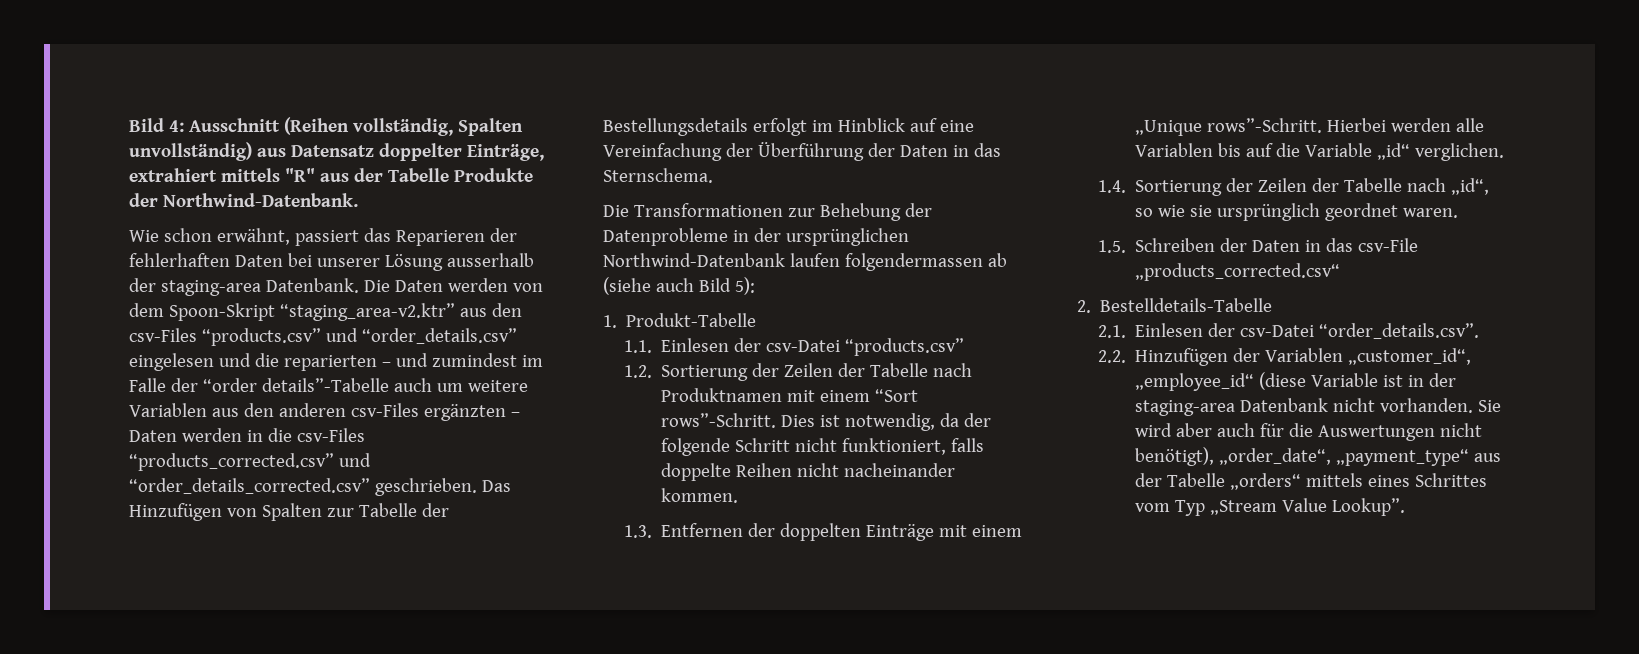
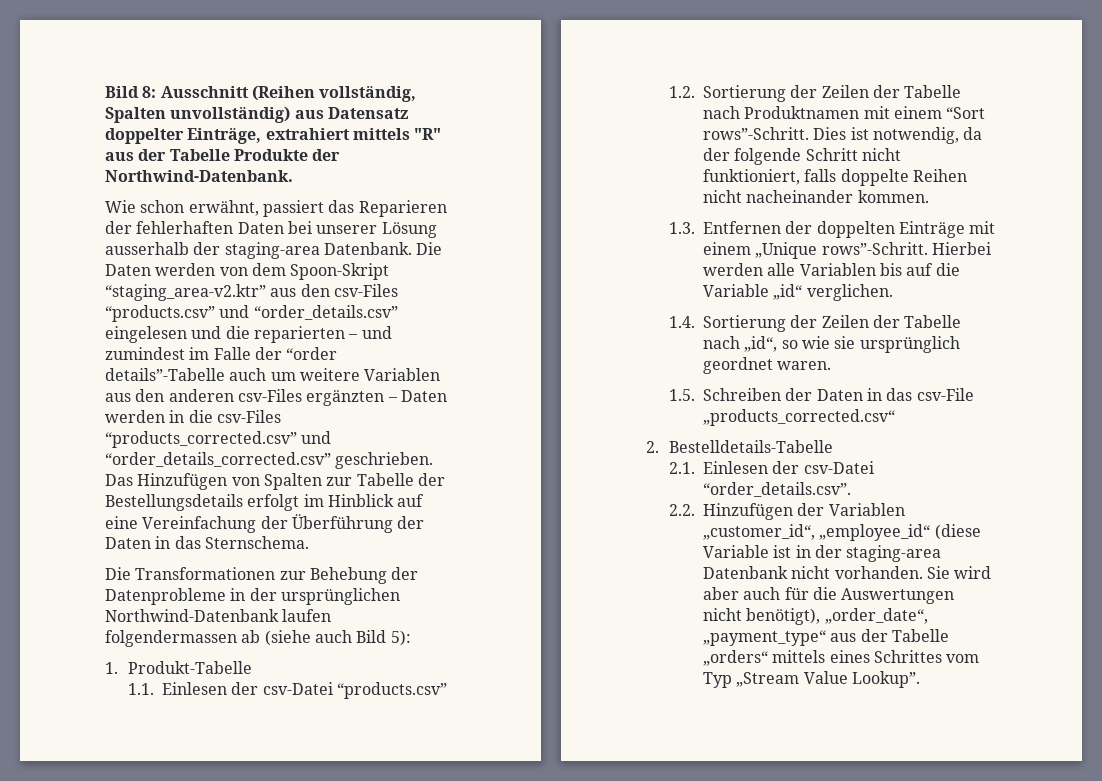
- Bild 4: Ausschnitt (Reihen vollständig, Spalten unvollständig) aus Datensatz doppelter Einträge, extrahiert mittels "R" aus der Tabelle Produkte der Northwind-Datenbank.
+ Bild 8: Ausschnitt (Reihen vollständig, Spalten unvollständig) aus Datensatz doppelter Einträge, extrahiert mittels "R" aus der Tabelle Produkte der Northwind-Datenbank.

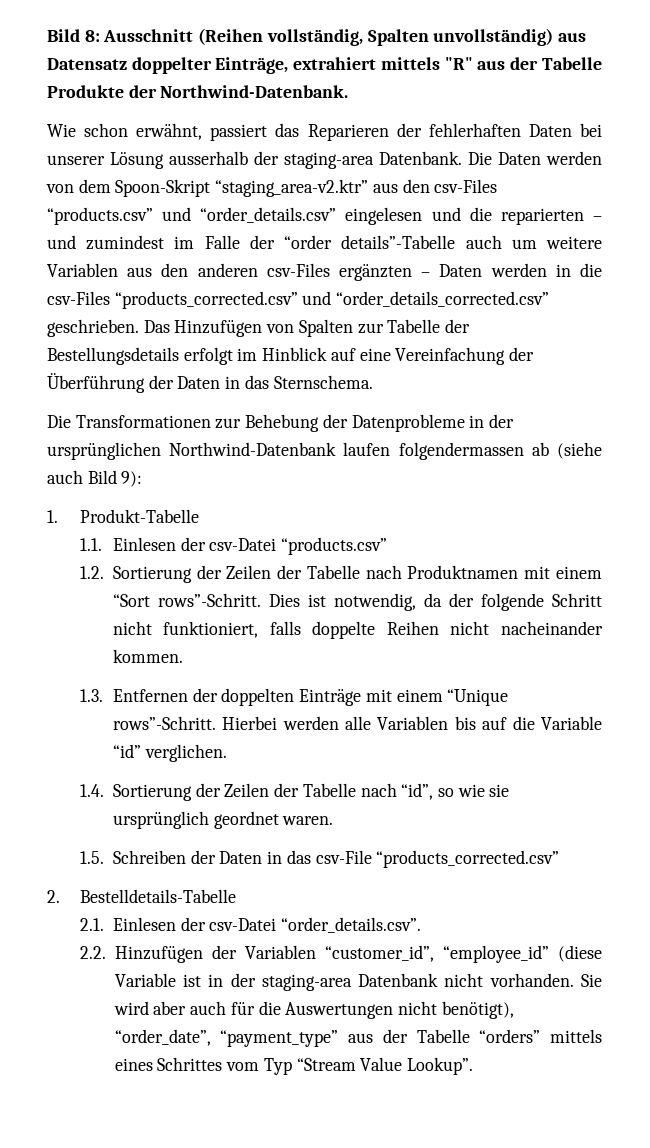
- Die Transformationen zur Behebung der Datenprobleme in der ursprünglichen Northwind-Datenbank laufen folgendermassen ab (siehe auch Bild 5):
+ Die Transformationen zur Behebung der Datenprobleme in der ursprünglichen Northwind-Datenbank laufen folgendermassen ab (siehe auch Bild 9):
- 1.3. Entfernen der doppelten Einträge mit einem „Unique rows”-Schritt.
+ 1.3. Entfernen der doppelten Einträge mit einem “Unique rows”-Schritt.
- Hierbei werden alle Variablen bis auf die Variable „id“ verglichen.
+ Hierbei werden alle Variablen bis auf die Variable “id” verglichen.
- 1.4. Sortierung der Zeilen der Tabelle nach „id“, so wie sie ursprünglich geordnet waren.
+ 1.4. Sortierung der Zeilen der Tabelle nach “id”, so wie sie ursprünglich geordnet waren.
- 1.5. Schreiben der Daten in das csv-File „products_corrected.csv“
+ 1.5. Schreiben der Daten in das csv-File “products_corrected.csv”
- 2.2. Hinzufügen der Variablen „customer_id“, „employee_id“ (diese Variable ist in der staging-area Datenbank nicht vorhanden.
+ 2.2. Hinzufügen der Variablen “customer_id”, “employee_id” (diese Variable ist in der staging-area Datenbank nicht vorhanden.
- Sie wird aber auch für die Auswertungen nicht benötigt), „order_date“, „payment_type“ aus der Tabelle „orders“ mittels eines Schrittes vom Typ „Stream Value Lookup”.
+ Sie wird aber auch für die Auswertungen nicht benötigt), “order_date”, “payment_type” aus der Tabelle “orders” mittels eines Schrittes vom Typ “Stream Value Lookup”.

